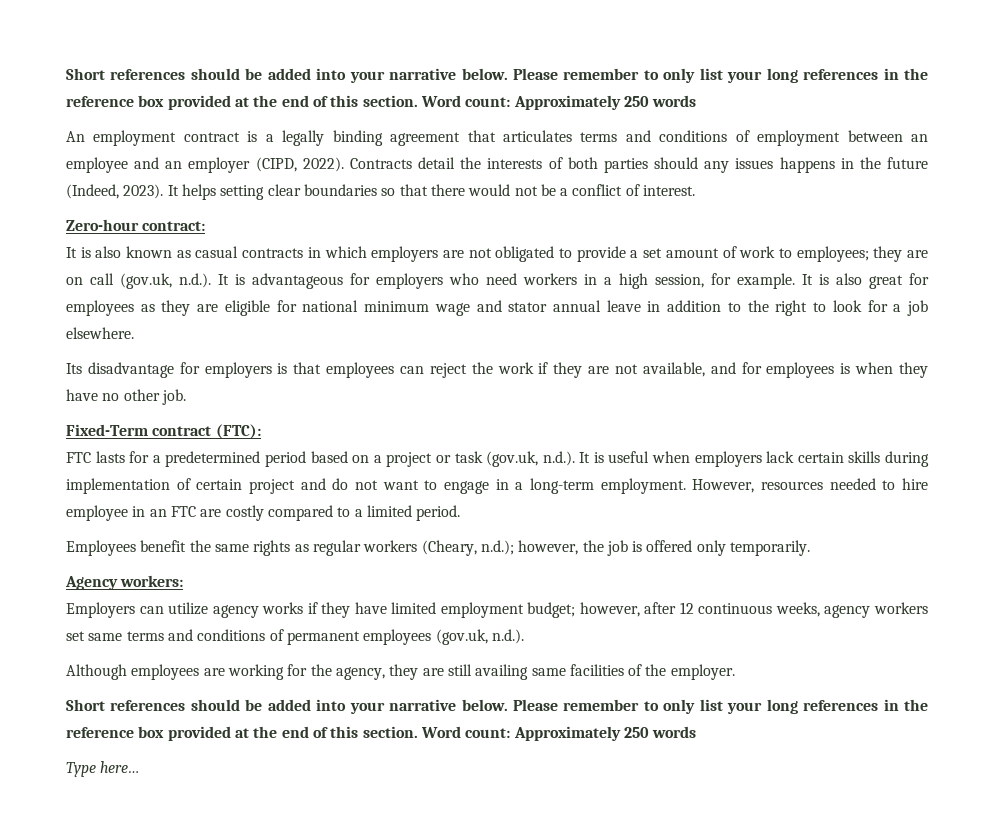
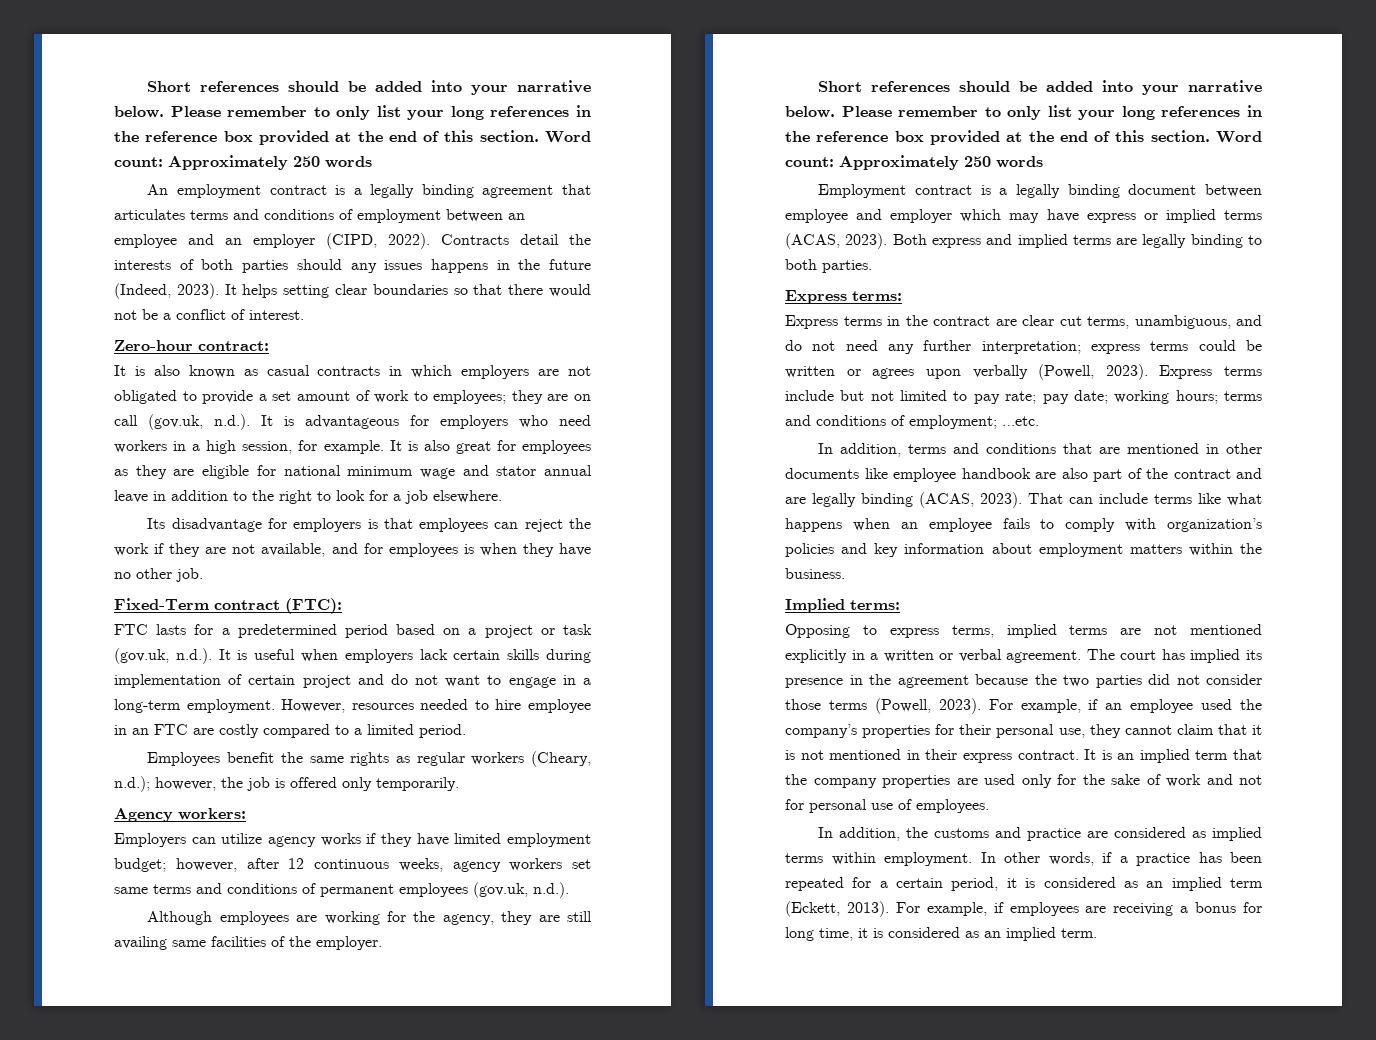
- Type here…
+ Employment contract is a legally binding document between employee and employer which may have express or implied terms (ACAS, 2023). Both express and implied terms are legally binding to both parties.
+ Express terms:
+ Express terms in the contract are clear cut terms, unambiguous, and do not need any further interpretation; express terms could be written or agrees upon verbally (Powell, 2023). Express terms include but not limited to pay rate; pay date; working hours; terms and conditions of employment; …etc.
+ In addition, terms and conditions that are mentioned in other documents like employee handbook are also part of the contract and are legally binding (ACAS, 2023). That can include terms like what happens when an employee fails to comply with organization’s policies and key information about employment matters within the business.
+ Implied terms:
+ Opposing to express terms, implied terms are not mentioned explicitly in a written or verbal agreement. The court has implied its presence in the agreement because the two parties did not consider those terms (Powell, 2023). For example, if an employee used the company’s properties for their personal use, they cannot claim that it is not mentioned in their express contract. It is an implied term that the company properties are used only for the sake of work and not for personal use of employees.
+ In addition, the customs and practice are considered as implied terms within employment. In other words, if a practice has been repeated for a certain period, it is considered as an implied term (Eckett, 2013). For example, if employees are receiving a bonus for long time, it is considered as an implied term.

